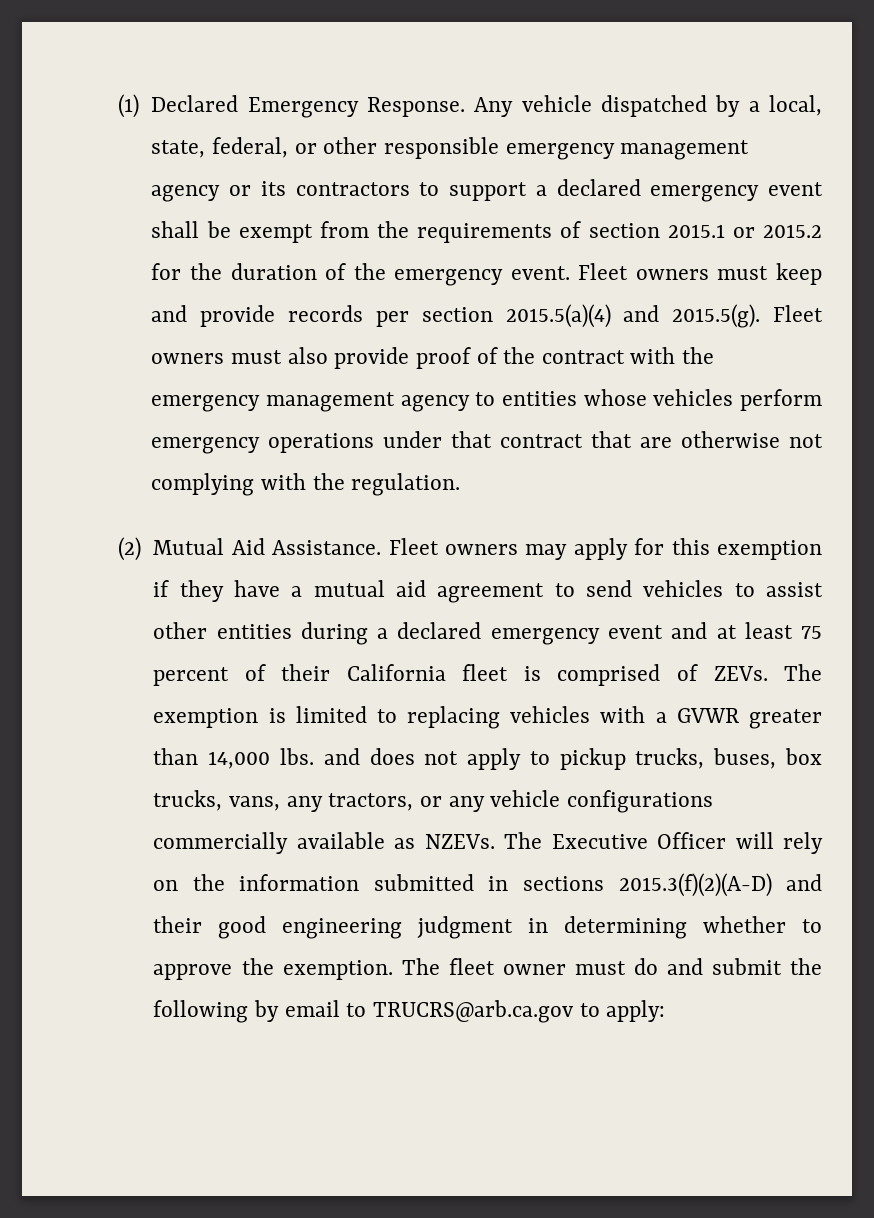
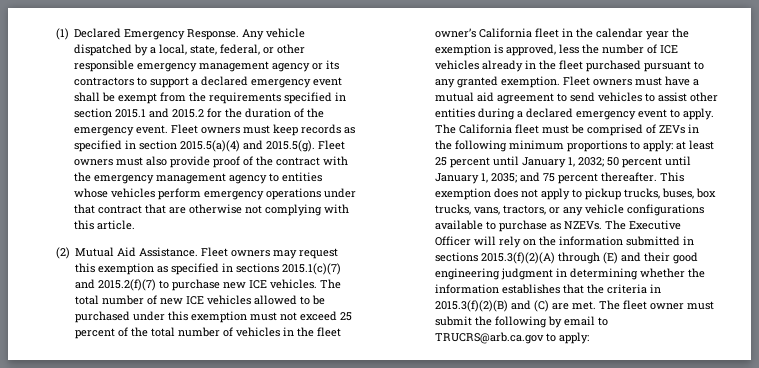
- Any vehicle dispatched by a local, state, federal, or other responsible emergency management agency or its contractors to support a declared emergency event shall be exempt from the requirements of section 2015.1 or 2015.2 for the duration of the emergency event.
+ Any vehicle dispatched by a local, state, federal, or other responsible emergency management agency or its contractors to support a declared emergency event shall be exempt from the requirements specified in section 2015.1 and 2015.2 for the duration of the emergency event.
- Fleet owners must keep and provide records per section 2015.5(a)(4) and 2015.5(g). Fleet owners must also provide proof of the contract with the emergency management agency to entities whose vehicles perform emergency operations under that contract that are otherwise not complying with the regulation.
+ Fleet owners must keep records as specified in section 2015.5(a)(4) and 2015.5(g). Fleet owners must also provide proof of the contract with the emergency management agency to entities whose vehicles perform emergency operations under that contract that are otherwise not complying with this article.
- Fleet owners may apply for this exemption if they have a mutual aid agreement to send vehicles to assist other entities during a declared emergency event and at least 75 percent of their California fleet is comprised of ZEVs. The exemption is limited to replacing vehicles with a GVWR greater than 14,000 lbs. and does not apply to pickup trucks, buses, box trucks, vans, any tractors, or any vehicle configurations commercially available as NZEVs.
+ Fleet owners may request this exemption as specified in sections 2015.1(c)(7) and 2015.2(f)(7) to purchase new ICE vehicles. The total number of new ICE vehicles allowed to be purchased under this exemption must not exceed 25 percent of the total number of vehicles in the fleet owner’s California fleet in the calendar year the exemption is approved, less the number of ICE vehicles already in the fleet purchased pursuant to any granted exemption. Fleet owners must have a mutual aid agreement to send vehicles to assist other entities during a declared emergency event to apply. The California fleet must be comprised of ZEVs in the following minimum proportions to apply: at least 25 percent until January 1, 2032; 50 percent until January 1, 2035; and 75 percent thereafter. This exemption does not apply to pickup trucks, buses, box trucks, vans, tractors, or any vehicle configurations available to purchase as NZEVs.
- The Executive Officer will rely on the information submitted in sections 2015.3(f)(2)(A-D) and their good engineering judgment in determining whether to approve the exemption.
+ The Executive Officer will rely on the information submitted in sections 2015.3(f)(2)(A) through (E) and their good engineering judgment in determining whether the information establishes that the criteria in 2015.3(f)(2)(B) and (C) are met.
- The fleet owner must do and submit the following by email to TRUCRS@arb.ca.gov to apply:
+ The fleet owner must submit the following by email to TRUCRS@arb.ca.gov to apply:

